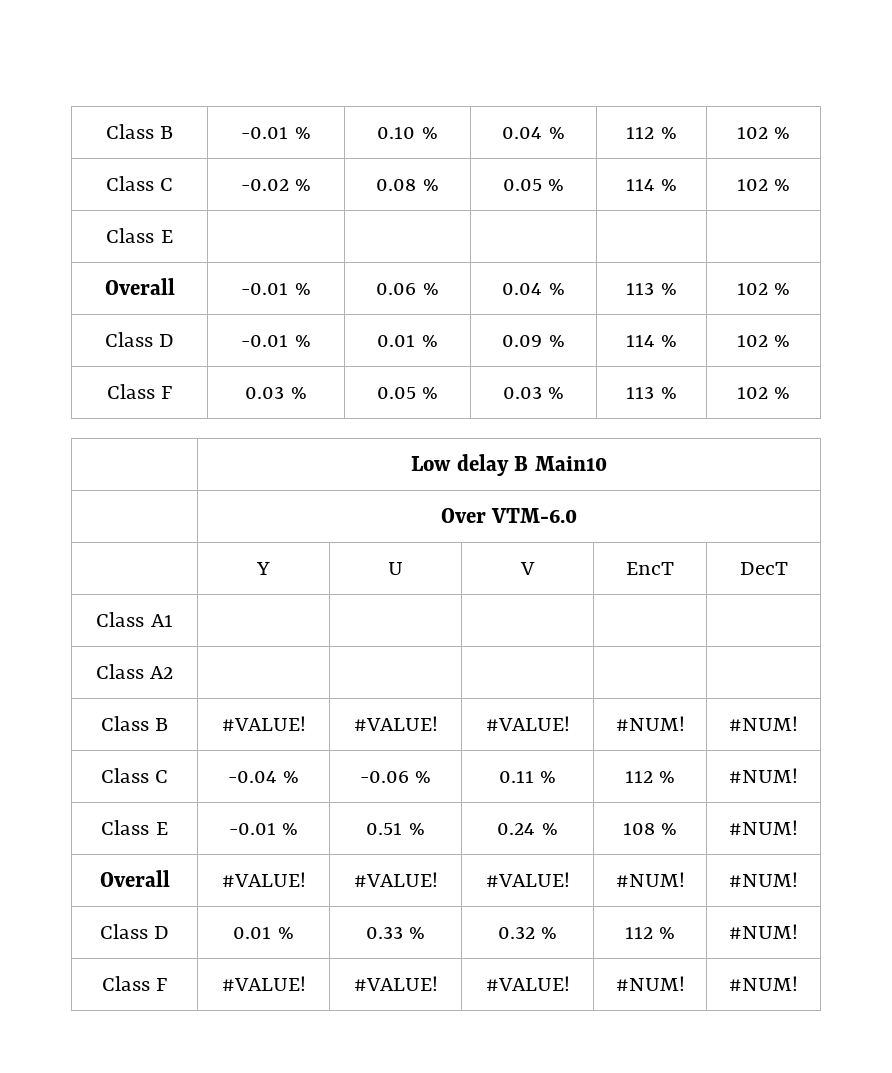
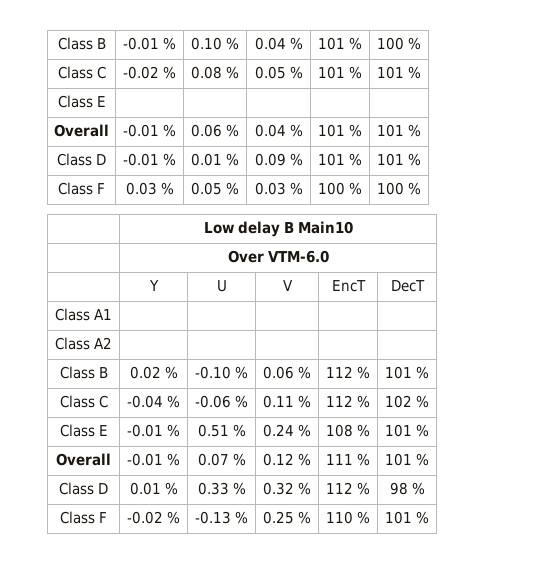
- Class B | -0.01 % | 0.10 % | 0.04 % | 112 % | 102 %
+ Class B | -0.01 % | 0.10 % | 0.04 % | 101 % | 100 %
- Class C | -0.02 % | 0.08 % | 0.05 % | 114 % | 102 %
+ Class C | -0.02 % | 0.08 % | 0.05 % | 101 % | 101 %
- Overall | -0.01 % | 0.06 % | 0.04 % | 113 % | 102 %
+ Overall | -0.01 % | 0.06 % | 0.04 % | 101 % | 101 %
- Class D | -0.01 % | 0.01 % | 0.09 % | 114 % | 102 %
+ Class D | -0.01 % | 0.01 % | 0.09 % | 101 % | 101 %
- Class F | 0.03 % | 0.05 % | 0.03 % | 113 % | 102 %
+ Class F | 0.03 % | 0.05 % | 0.03 % | 100 % | 100 %
- Class B | #VALUE! | #VALUE! | #VALUE! | #NUM! | #NUM!
+ Class B | 0.02 % | -0.10 % | 0.06 % | 112 % | 101 %
- Class C | -0.04 % | -0.06 % | 0.11 % | 112 % | #NUM!
+ Class C | -0.04 % | -0.06 % | 0.11 % | 112 % | 102 %
- Class E | -0.01 % | 0.51 % | 0.24 % | 108 % | #NUM!
- Overall | #VALUE! | #VALUE! | #VALUE! | #NUM! | #NUM!
+ Class E | -0.01 % | 0.51 % | 0.24 % | 108 % | 101 %
+ Overall | -0.01 % | 0.07 % | 0.12 % | 111 % | 101 %
- Class D | 0.01 % | 0.33 % | 0.32 % | 112 % | #NUM!
- Class F | #VALUE! | #VALUE! | #VALUE! | #NUM! | #NUM!
+ Class D | 0.01 % | 0.33 % | 0.32 % | 112 % | 98 %
+ Class F | -0.02 % | -0.13 % | 0.25 % | 110 % | 101 %

